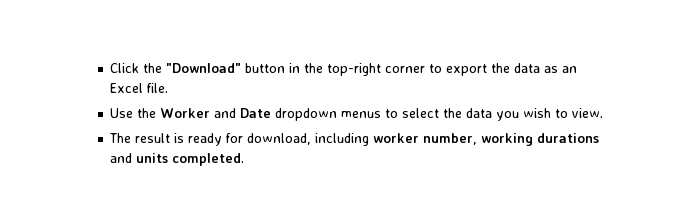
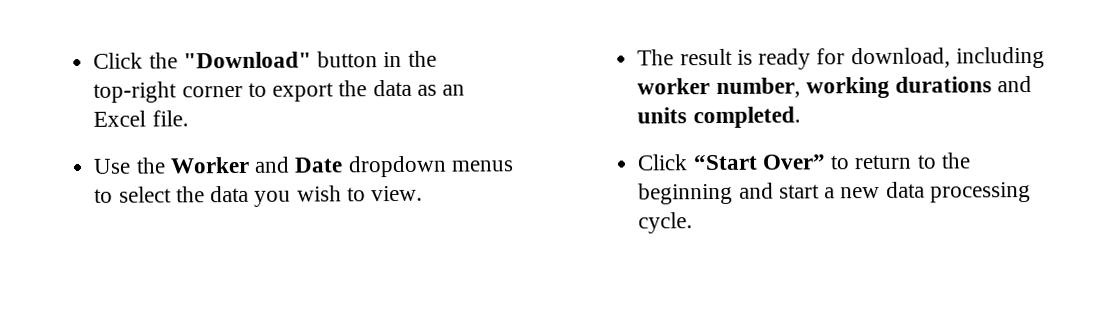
+ Click “Start Over” to return to the beginning and start a new data processing cycle.

